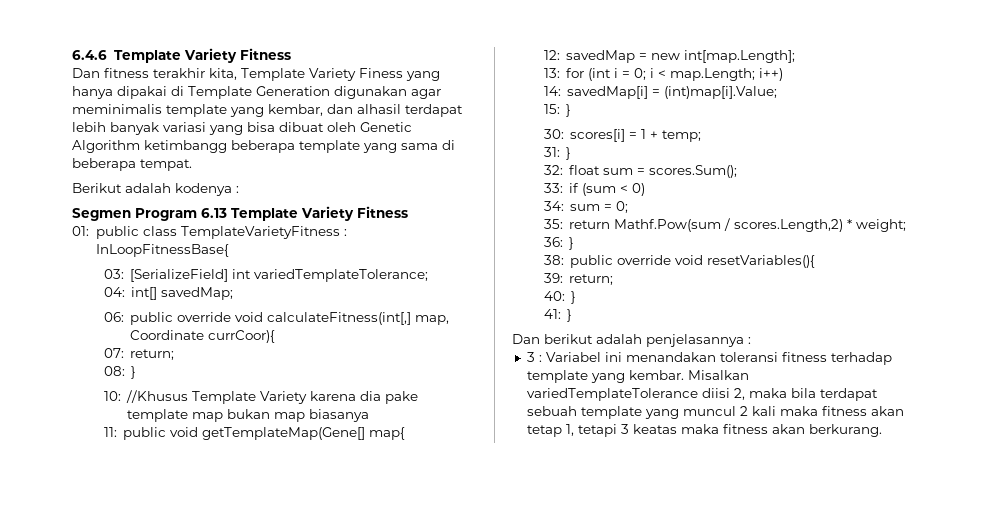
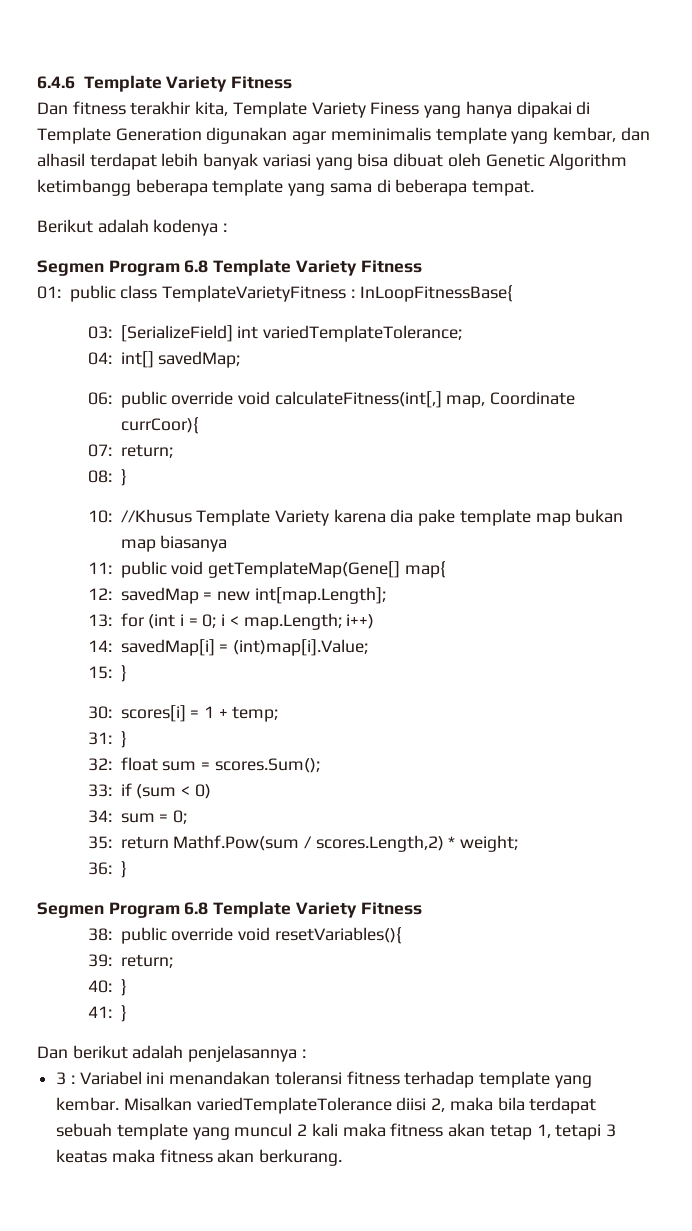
  Berikut adalah kodenya :
- Segmen Program 6.13 Template Variety Fitness
+ Segmen Program 6.8 Template Variety Fitness
  36: }
+ Segmen Program 6.8 Template Variety Fitness

